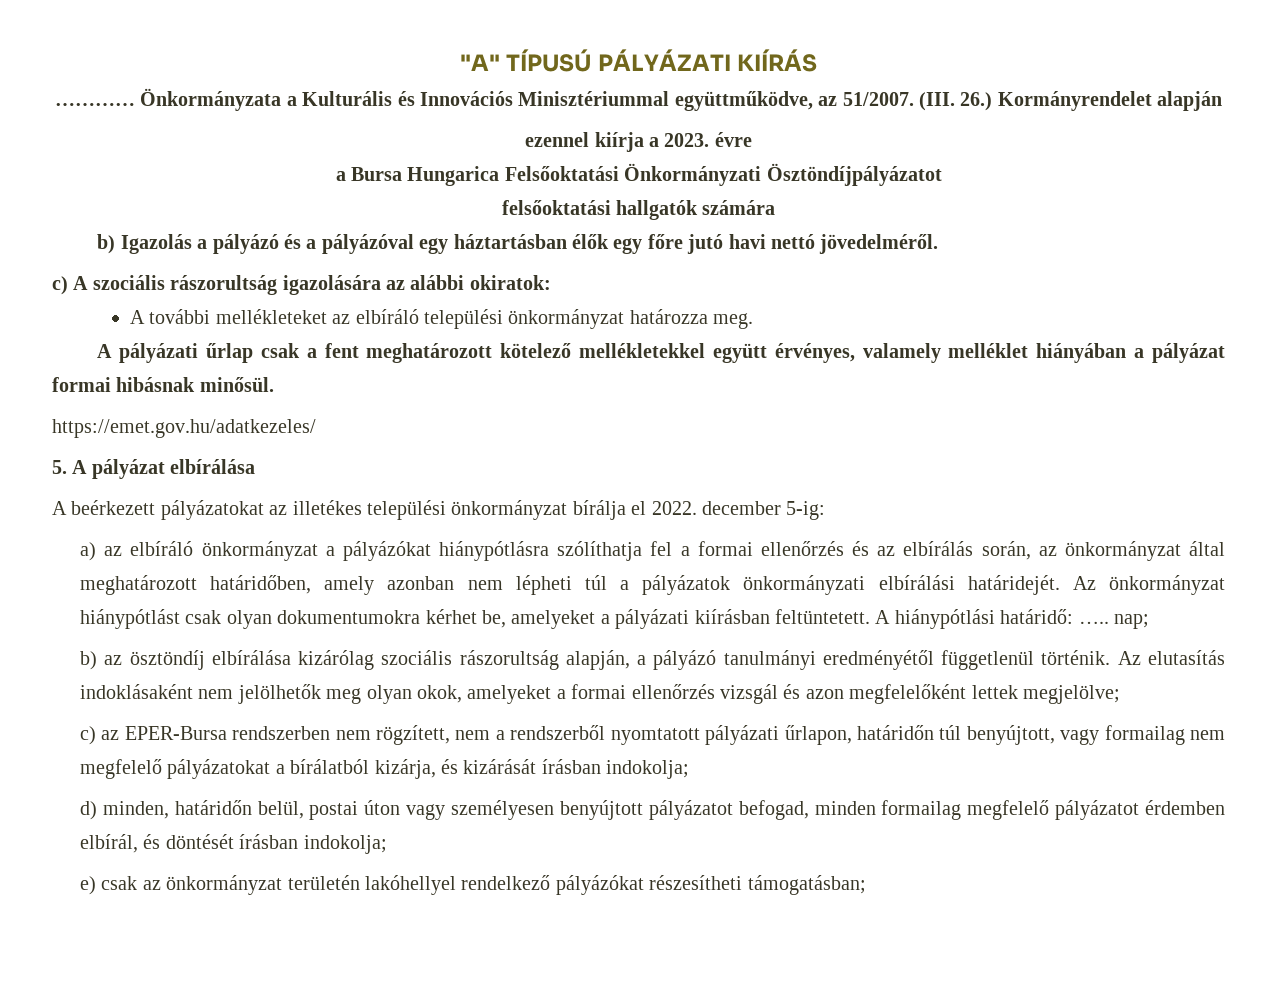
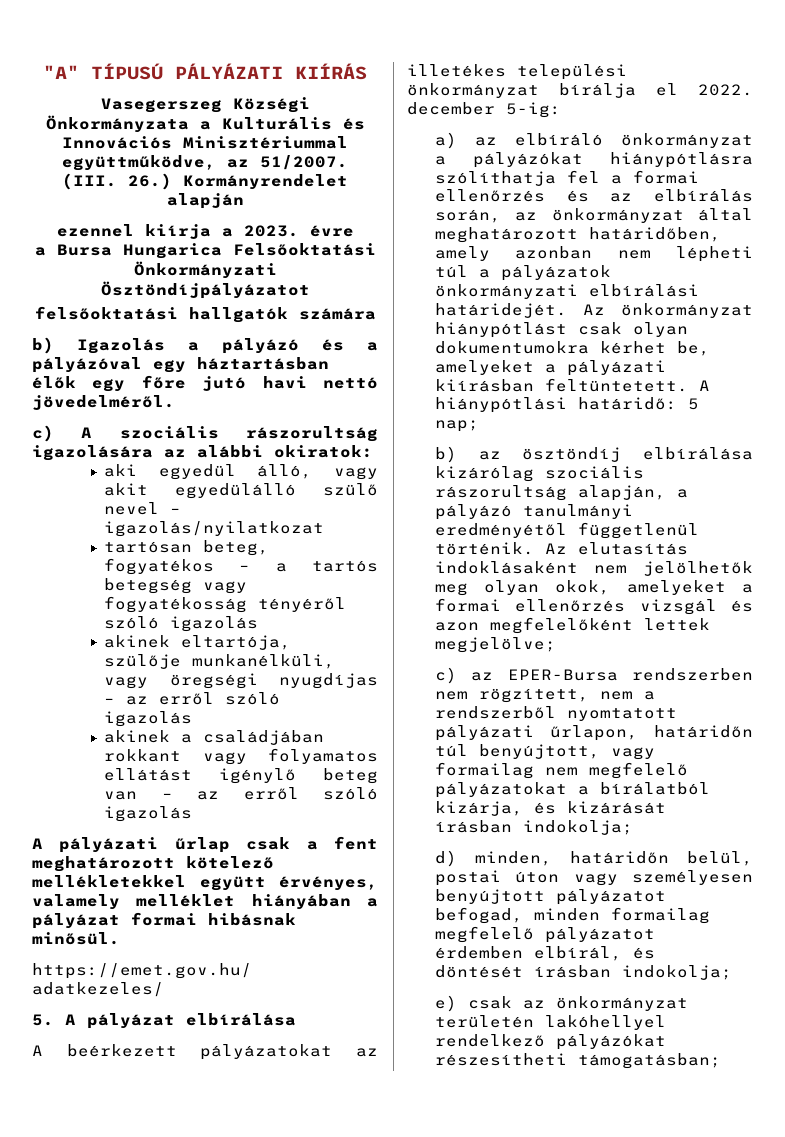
- ………… Önkormányzata a Kulturális és Innovációs Minisztériummal együttműködve, az 51/2007.
+ Vasegerszeg Községi Önkormányzata a Kulturális és Innovációs Minisztériummal együttműködve, az 51/2007.
- A további mellékleteket az elbíráló települési önkormányzat határozza meg.
+ aki egyedül álló, vagy akit egyedülálló szülő nevel – igazolás/nyilatkozat
+ tartósan beteg, fogyatékos – a tartós betegség vagy fogyatékosság tényéről szóló igazolás
+ akinek eltartója, szülője munkanélküli, vagy öregségi nyugdíjas – az erről szóló igazolás
+ akinek a családjában rokkant vagy folyamatos ellátást igénylő beteg van – az erről szóló igazolás
- A hiánypótlási határidő: ….. nap;
+ A hiánypótlási határidő: 5 nap;

